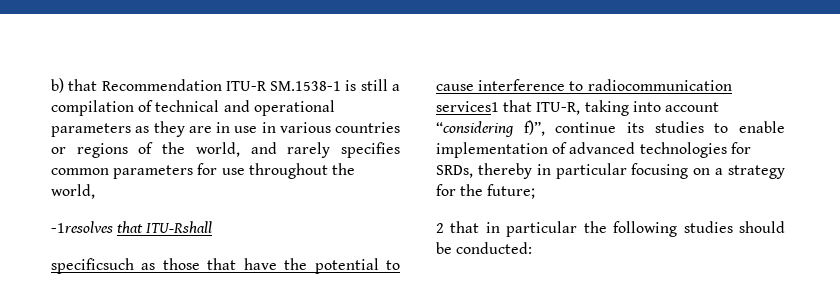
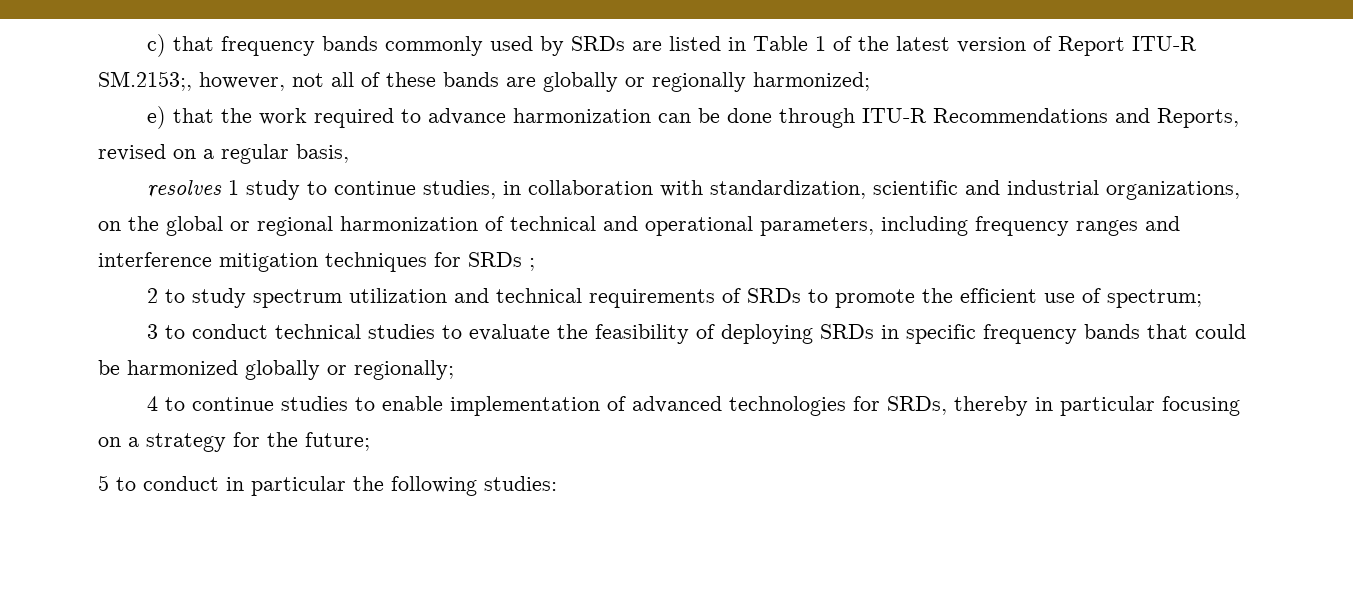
- b) that Recommendation ITU-R SM.1538-1 is still a compilation of technical and operational parameters as they are in use in various countries or regions of the world, and rarely specifies common parameters for use throughout the world,
- -1resolves that ITU-Rshall
- specificsuch as those that have the potential to cause interference to radiocommunication services1 that ITU-R, taking into account “considering f)”, continue its studies to enable implementation of advanced technologies for SRDs, thereby in particular focusing on a strategy for the future;
+ c) that frequency bands commonly used by SRDs are listed in Table 1 of the latest version of Report ITU-R SM.2153;, however, not all of these bands are globally or regionally harmonized;
+ e) that the work required to advance harmonization can be done through ITU-R Recommendations and Reports, revised on a regular basis,
+ resolves 1 study to continue studies, in collaboration with standardization, scientific and industrial organizations, on the global or regional harmonization of technical and operational parameters, including frequency ranges and interference mitigation techniques for SRDs ;
+ 2 to study spectrum utilization and technical requirements of SRDs to promote the efficient use of spectrum;
+ 3 to conduct technical studies to evaluate the feasibility of deploying SRDs in specific frequency bands that could be harmonized globally or regionally;
+ 4 to continue studies to enable implementation of advanced technologies for SRDs, thereby in particular focusing on a strategy for the future;
- 2 that in particular the following studies should be conducted:
+ 5 to conduct in particular the following studies:

